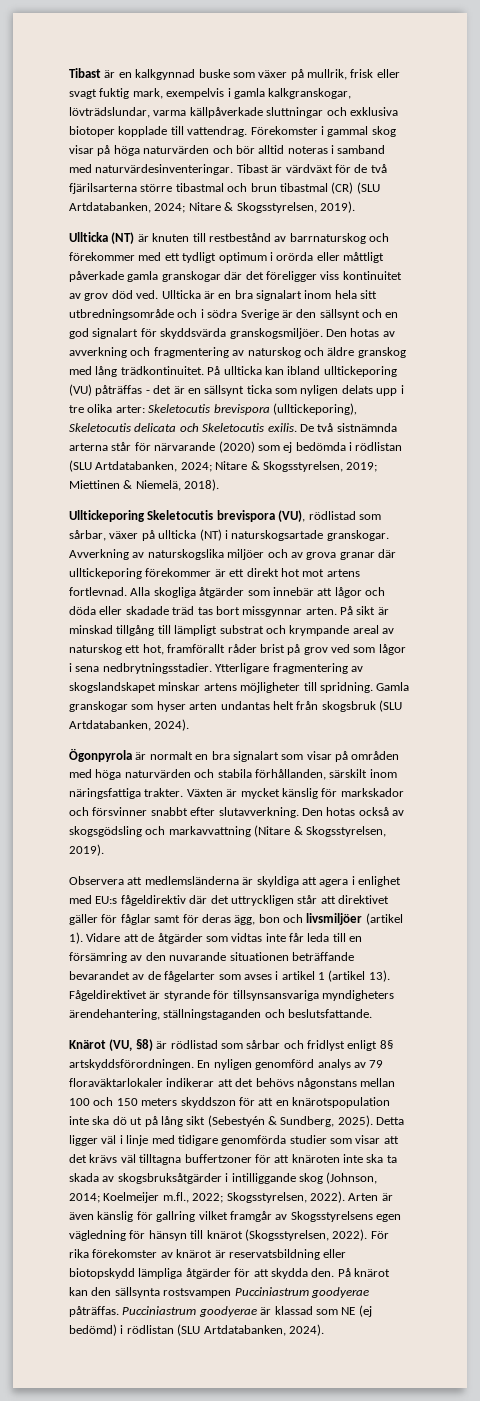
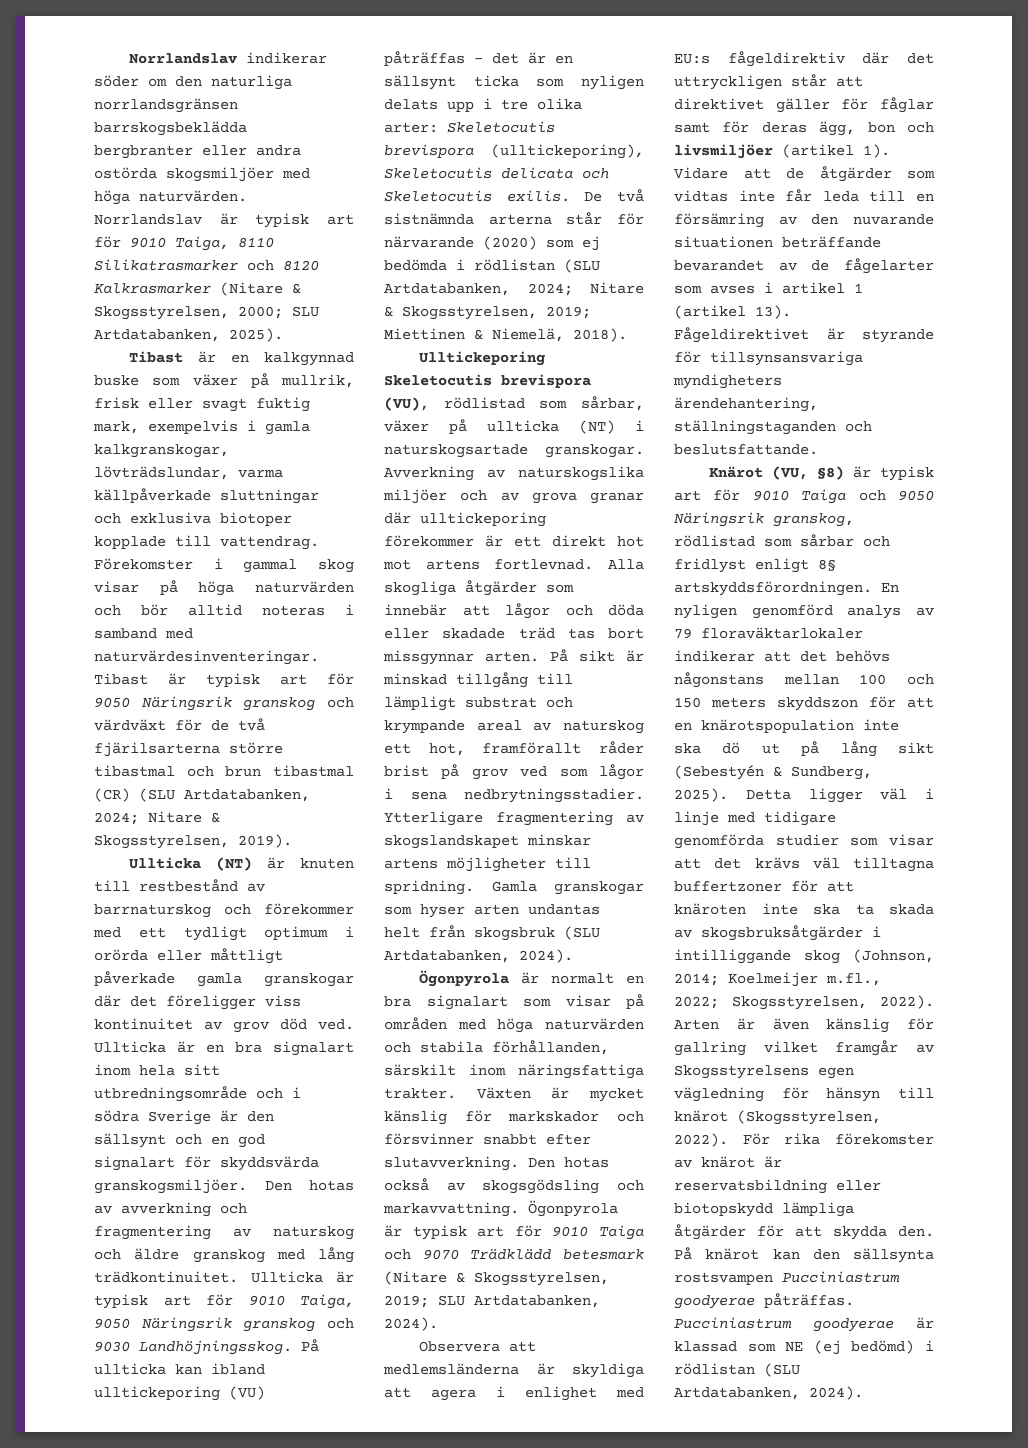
+ Norrlandslav indikerar söder om den naturliga norrlandsgränsen barrskogsbeklädda bergbranter eller andra ostörda skogsmiljöer med höga naturvärden. Norrlandslav är typisk art för 9010 Taiga, 8110 Silikatrasmarker och 8120 Kalkrasmarker (Nitare & Skogsstyrelsen, 2000; SLU Artdatabanken, 2025).
- Tibast är värdväxt för de två fjärilsarterna större tibastmal och brun tibastmal (CR) (SLU Artdatabanken, 2024; Nitare & Skogsstyrelsen, 2019).
+ Tibast är typisk art för 9050 Näringsrik granskog och värdväxt för de två fjärilsarterna större tibastmal och brun tibastmal (CR) (SLU Artdatabanken, 2024; Nitare & Skogsstyrelsen, 2019).
+ Ullticka är typisk art för 9010 Taiga, 9050 Näringsrik granskog och 9030 Landhöjningsskog.
- Den hotas också av skogsgödsling och markavvattning (Nitare & Skogsstyrelsen, 2019).
+ Den hotas också av skogsgödsling och markavvattning. Ögonpyrola är typisk art för 9010 Taiga och 9070 Trädklädd betesmark (Nitare & Skogsstyrelsen, 2019; SLU Artdatabanken, 2024).
- Knärot (VU, §8) är rödlistad som sårbar och fridlyst enligt 8§ artskyddsförordningen.
+ Knärot (VU, §8) är typisk art för 9010 Taiga och 9050 Näringsrik granskog, rödlistad som sårbar och fridlyst enligt 8§ artskyddsförordningen.

